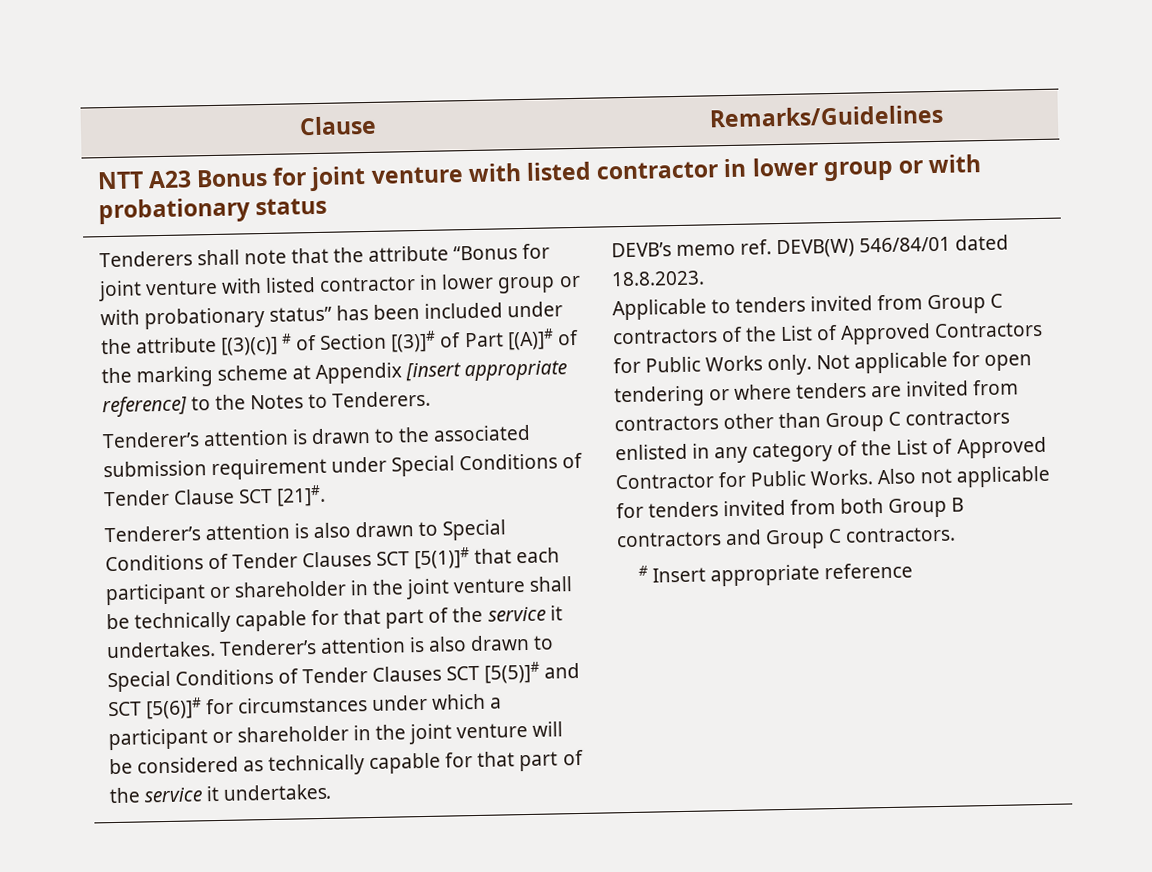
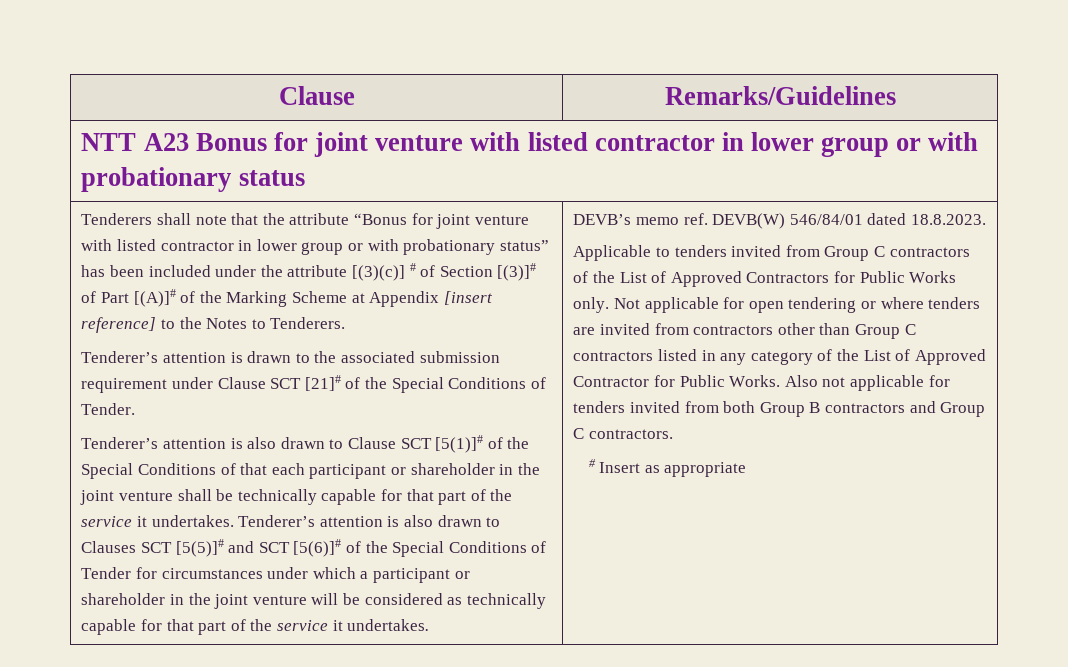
- Tenderers shall note that the attribute “Bonus for joint venture with listed contractor in lower group or with probationary status” has been included under the attribute [(3)(c)] # of Section [(3)]# of Part [(A)]# of the marking scheme at Appendix [insert appropriate reference] to the Notes to Tenderers.
+ Tenderers shall note that the attribute “Bonus for joint venture with listed contractor in lower group or with probationary status” has been included under the attribute [(3)(c)] # of Section [(3)]# of Part [(A)]# of the Marking Scheme at Appendix [insert reference] to the Notes to Tenderers.
- Tenderer’s attention is drawn to the associated submission requirement under Special Conditions of Tender Clause SCT [21]#.
- Tenderer’s attention is also drawn to Special Conditions of Tender Clauses SCT [5(1)]# that each participant or shareholder in the joint venture shall be technically capable for that part of the service it undertakes.
+ Tenderer’s attention is drawn to the associated submission requirement under Clause SCT [21]# of the Special Conditions of Tender.
+ Tenderer’s attention is also drawn to Clause SCT [5(1)]# of the Special Conditions of that each participant or shareholder in the joint venture shall be technically capable for that part of the service it undertakes.
- Tenderer’s attention is also drawn to Special Conditions of Tender Clauses SCT [5(5)]# and SCT [5(6)]# for circumstances under which a participant or shareholder in the joint venture will be considered as technically capable for that part of the service it undertakes.
+ Tenderer’s attention is also drawn to Clauses SCT [5(5)]# and SCT [5(6)]# of the Special Conditions of Tender for circumstances under which a participant or shareholder in the joint venture will be considered as technically capable for that part of the service it undertakes.
- Not applicable for open tendering or where tenders are invited from contractors other than Group C contractors enlisted in any category of the List of Approved Contractor for Public Works.
+ Not applicable for open tendering or where tenders are invited from contractors other than Group C contractors listed in any category of the List of Approved Contractor for Public Works.
- # Insert appropriate reference
+ # Insert as appropriate

